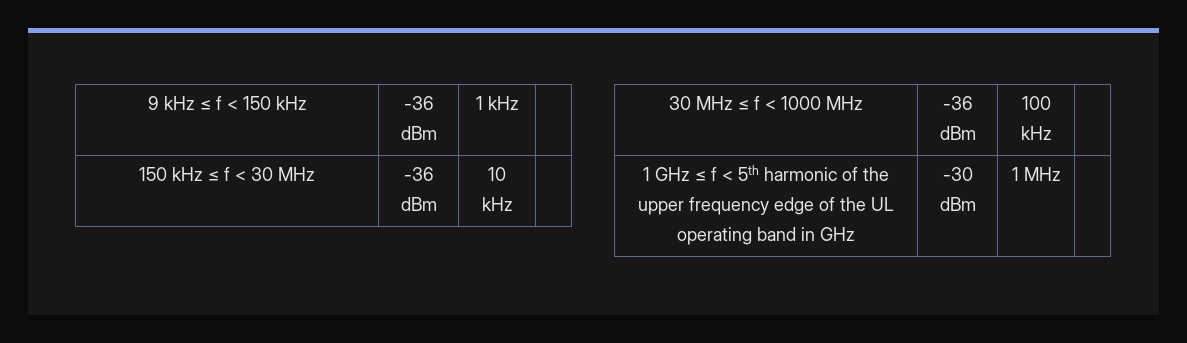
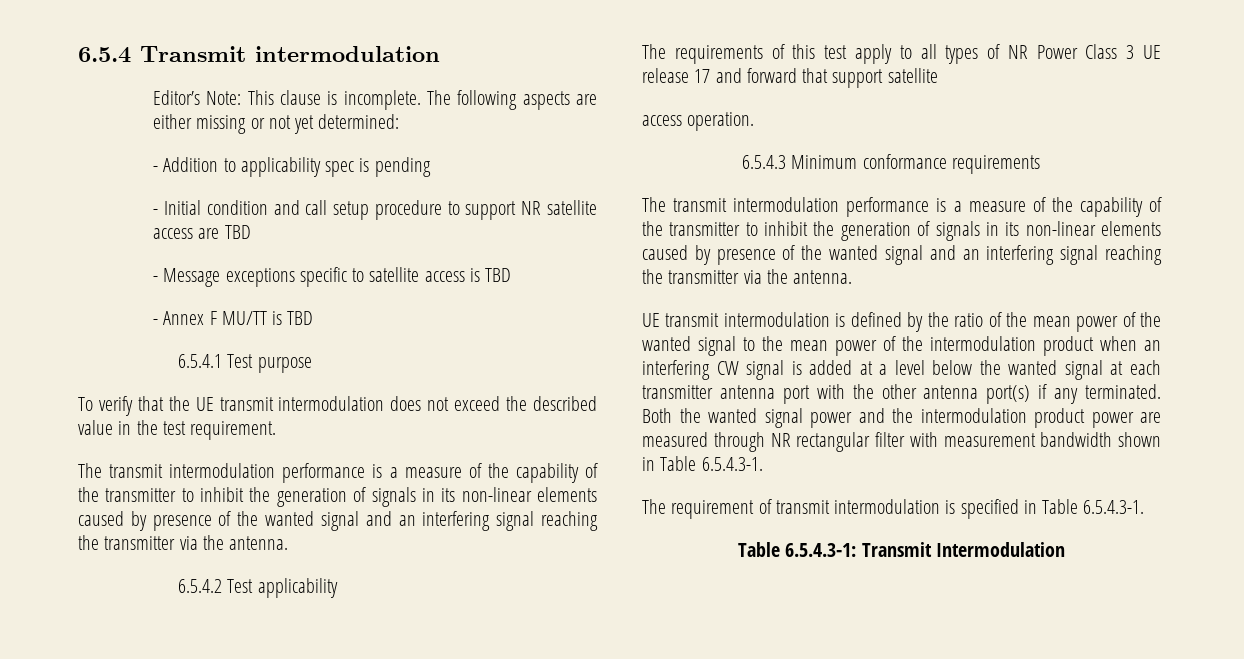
- 9 kHz ≤ f < 150 kHz | -36 dBm | 1 kHz |
- 150 kHz ≤ f < 30 MHz | -36 dBm | 10 kHz |
- 30 MHz ≤ f < 1000 MHz | -36 dBm | 100 kHz |
- 1 GHz ≤ f < 5th harmonic of the upper frequency edge of the UL operating band in GHz | -30 dBm | 1 MHz |
+ 6.5.4 Transmit intermodulation
+ Editor’s Note: This clause is incomplete. The following aspects are either missing or not yet determined:
+ - Addition to applicability spec is pending
+ - Initial condition and call setup procedure to support NR satellite access are TBD
+ - Message exceptions specific to satellite access is TBD
+ - Annex F MU/TT is TBD
+ 6.5.4.1 Test purpose
+ To verify that the UE transmit intermodulation does not exceed the described value in the test requirement.
+ The transmit intermodulation performance is a measure of the capability of the transmitter to inhibit the generation of signals in its non-linear elements caused by presence of the wanted signal and an interfering signal reaching the transmitter via the antenna.
+ 6.5.4.2 Test applicability
+ The requirements of this test apply to all types of NR Power Class 3 UE release 17 and forward that support satellite
+ access operation.
+ 6.5.4.3 Minimum conformance requirements
+ The transmit intermodulation performance is a measure of the capability of the transmitter to inhibit the generation of signals in its non-linear elements caused by presence of the wanted signal and an interfering signal reaching the transmitter via the antenna.
+ UE transmit intermodulation is defined by the ratio of the mean power of the wanted signal to the mean power of the intermodulation product when an interfering CW signal is added at a level below the wanted signal at each transmitter antenna port with the other antenna port(s) if any terminated. Both the wanted signal power and the intermodulation product power are measured through NR rectangular filter with measurement bandwidth shown in Table 6.5.4.3-1.
+ The requirement of transmit intermodulation is specified in Table 6.5.4.3-1.
+ Table 6.5.4.3-1: Transmit Intermodulation

